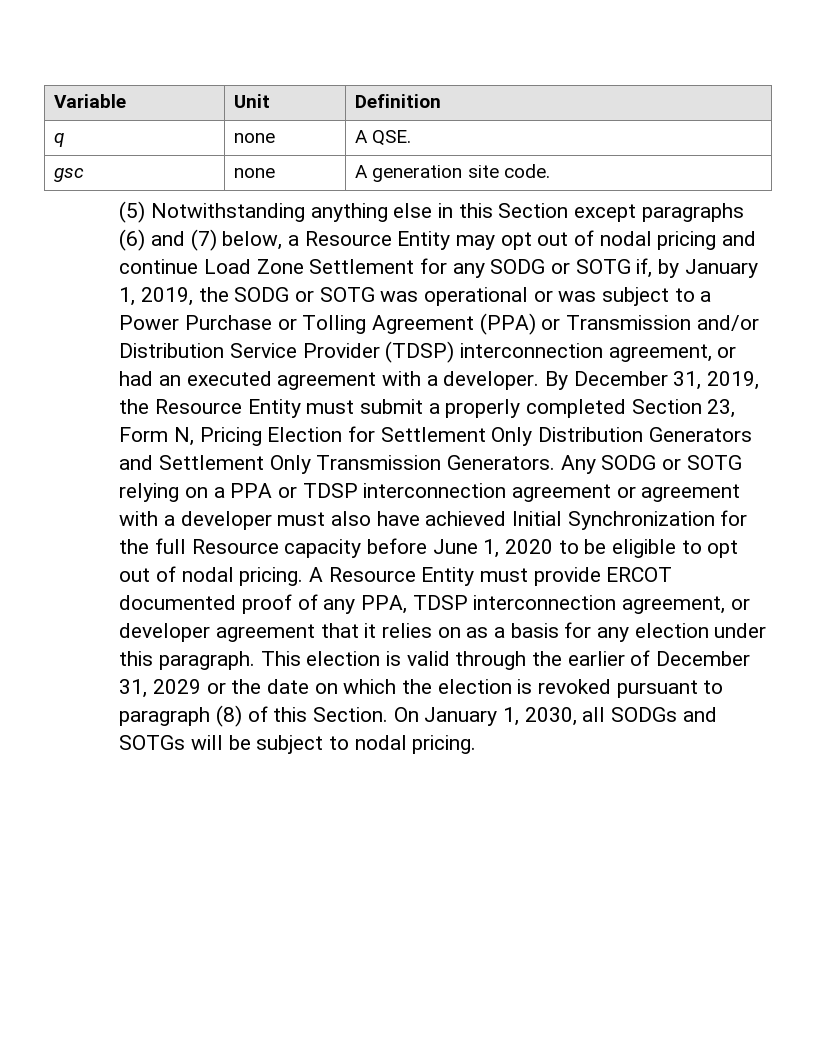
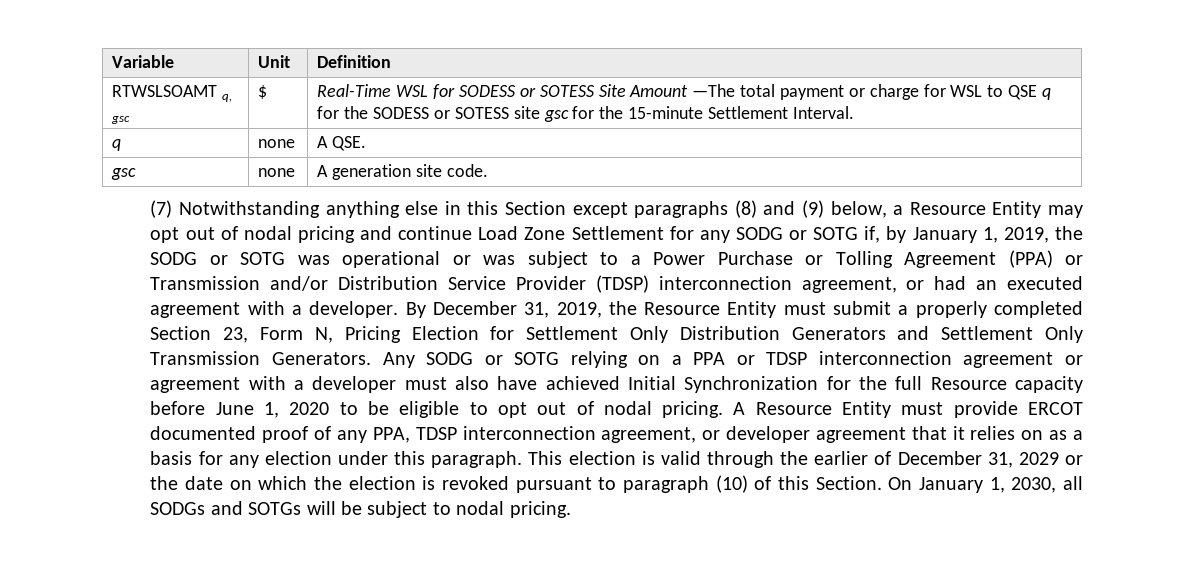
+ RTWSLSOAMT q, gsc | $ | Real-Time WSL for SODESS or SOTESS Site Amount —The total payment or charge for WSL to QSE q for the SODESS or SOTESS site gsc for the 15-minute Settlement Interval.
- (5) Notwithstanding anything else in this Section except paragraphs (6) and (7) below, a Resource Entity may opt out of nodal pricing and continue Load Zone Settlement for any SODG or SOTG if, by January 1, 2019, the SODG or SOTG was operational or was subject to a Power Purchase or Tolling Agreement (PPA) or Transmission and/or Distribution Service Provider (TDSP) interconnection agreement, or had an executed agreement with a developer.
+ (7) Notwithstanding anything else in this Section except paragraphs (8) and (9) below, a Resource Entity may opt out of nodal pricing and continue Load Zone Settlement for any SODG or SOTG if, by January 1, 2019, the SODG or SOTG was operational or was subject to a Power Purchase or Tolling Agreement (PPA) or Transmission and/or Distribution Service Provider (TDSP) interconnection agreement, or had an executed agreement with a developer.
- This election is valid through the earlier of December 31, 2029 or the date on which the election is revoked pursuant to paragraph (8) of this Section.
+ This election is valid through the earlier of December 31, 2029 or the date on which the election is revoked pursuant to paragraph (10) of this Section.

